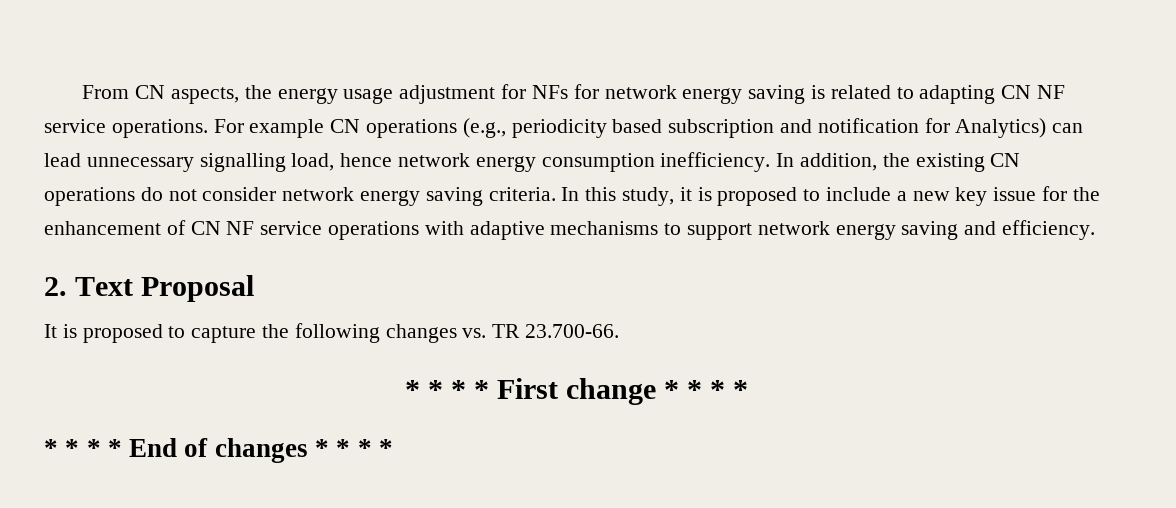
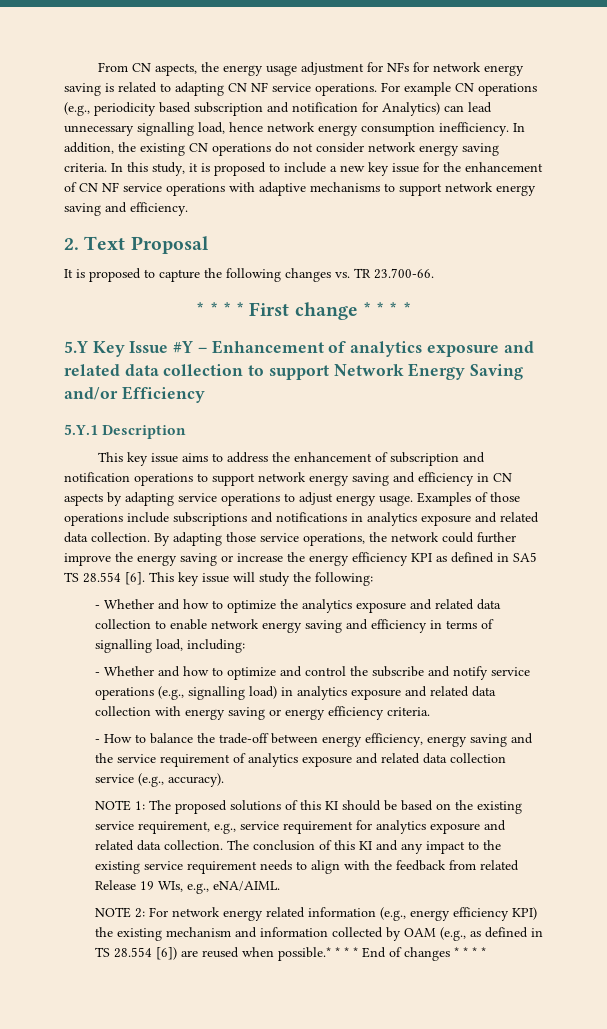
- * * * * End of changes * * * *
+ 5.Y Key Issue #Y – Enhancement of analytics exposure and related data collection to support Network Energy Saving and/or Efficiency
+ 5.Y.1 Description
+ This key issue aims to address the enhancement of subscription and notification operations to support network energy saving and efficiency in CN aspects by adapting service operations to adjust energy usage. Examples of those operations include subscriptions and notifications in analytics exposure and related data collection. By adapting those service operations, the network could further improve the energy saving or increase the energy efficiency KPI as defined in SA5 TS 28.554 [6]. This key issue will study the following:
+ - Whether and how to optimize the analytics exposure and related data collection to enable network energy saving and efficiency in terms of signalling load, including:
+ - Whether and how to optimize and control the subscribe and notify service operations (e.g., signalling load) in analytics exposure and related data collection with energy saving or energy efficiency criteria.
+ - How to balance the trade-off between energy efficiency, energy saving and the service requirement of analytics exposure and related data collection service (e.g., accuracy).
+ NOTE 1: The proposed solutions of this KI should be based on the existing service requirement, e.g., service requirement for analytics exposure and related data collection. The conclusion of this KI and any impact to the existing service requirement needs to align with the feedback from related Release 19 WIs, e.g., eNA/AIML.
+ NOTE 2: For network energy related information (e.g., energy efficiency KPI) the existing mechanism and information collected by OAM (e.g., as defined in TS 28.554 [6]) are reused when possible.* * * * End of changes * * * *

